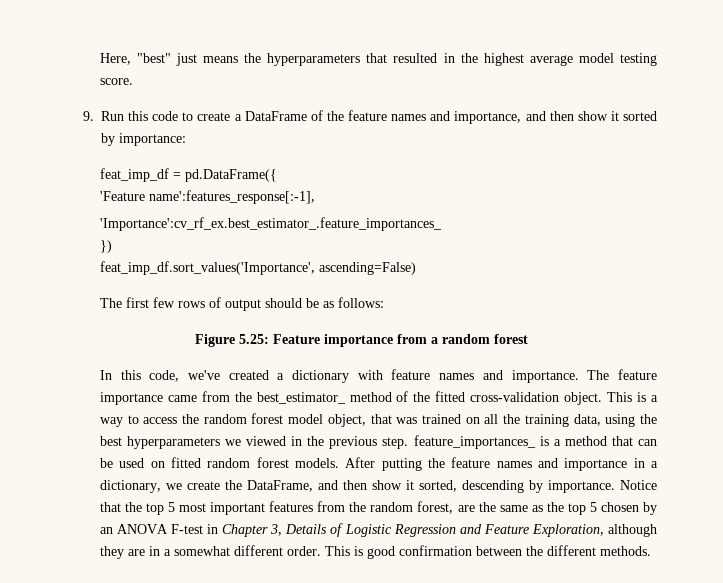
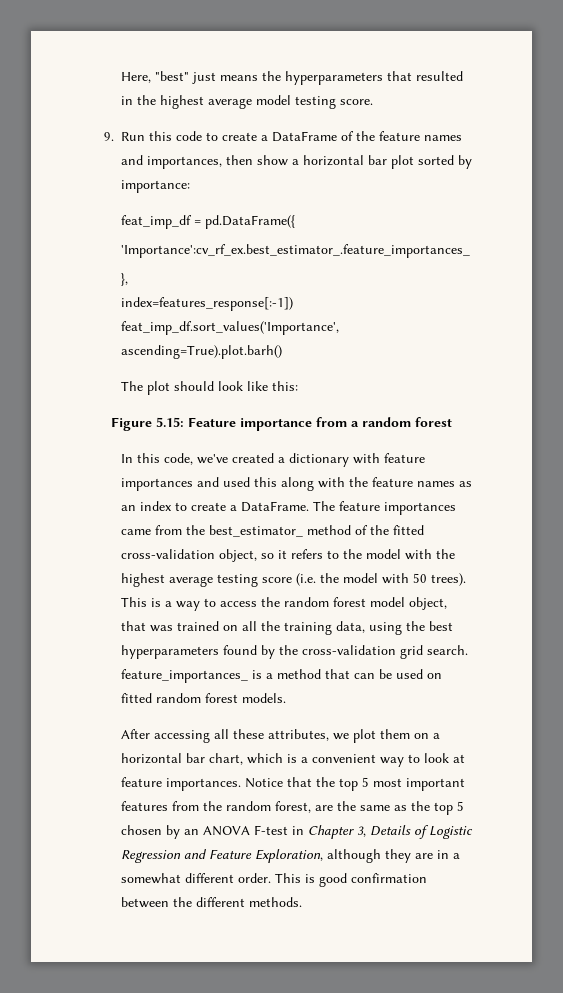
- 9. Run this code to create a DataFrame of the feature names and importance, and then show it sorted by importance:
+ 9. Run this code to create a DataFrame of the feature names and importances, then show a horizontal bar plot sorted by importance:
- 'Feature name':features_response[:-1],
- })
- feat_imp_df.sort_values('Importance', ascending=False)
- The first few rows of output should be as follows:
+ },
+ index=features_response[:-1]) feat_imp_df.sort_values('Importance', ascending=True).plot.barh()
+ The plot should look like this:
- Figure 5.25: Feature importance from a random forest
+ Figure 5.15: Feature importance from a random forest
- In this code, we've created a dictionary with feature names and importance.
+ In this code, we've created a dictionary with feature importances and used this along with the feature names as an index to create a DataFrame.
- The feature importance came from the best_estimator_ method of the fitted cross-validation object.
+ The feature importances came from the best_estimator_ method of the fitted cross-validation object, so it refers to the model with the highest average testing score (i.e. the model with 50 trees).
- This is a way to access the random forest model object, that was trained on all the training data, using the best hyperparameters we viewed in the previous step. feature_importances_ is a method that can be used on fitted random forest models. After putting the feature names and importance in a dictionary, we create the DataFrame, and then show it sorted, descending by importance.
+ This is a way to access the random forest model object, that was trained on all the training data, using the best hyperparameters found by the cross-validation grid search. feature_importances_ is a method that can be used on fitted random forest models.
+ After accessing all these attributes, we plot them on a horizontal bar chart, which is a convenient way to look at feature importances.

